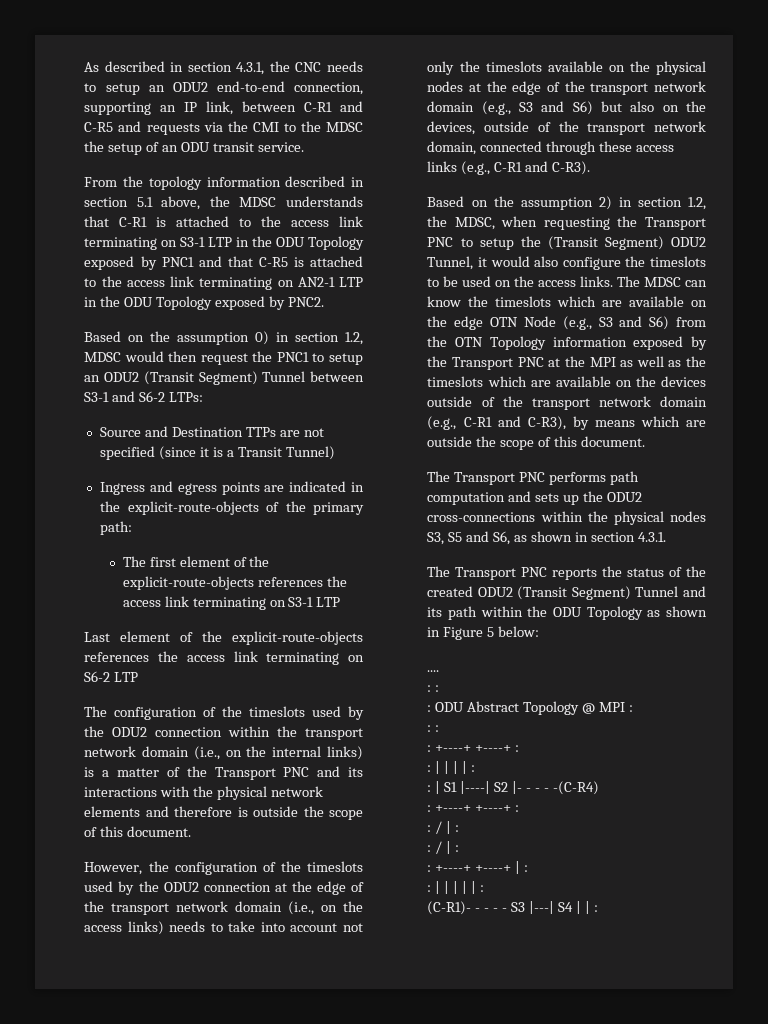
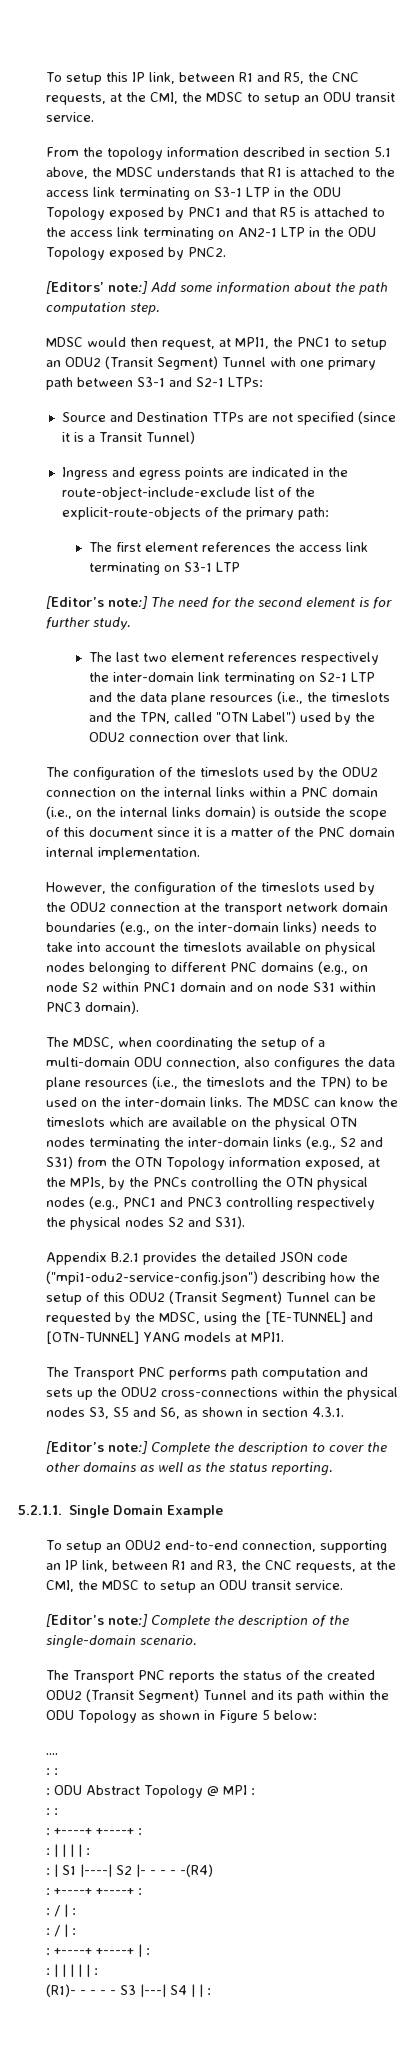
- As described in section 4.3.1, the CNC needs to setup an ODU2 end-to-end connection, supporting an IP link, between C-R1 and C-R5 and requests via the CMI to the MDSC the setup of an ODU transit service.
+ To setup this IP link, between R1 and R5, the CNC requests, at the CMI, the MDSC to setup an ODU transit service.
- From the topology information described in section 5.1 above, the MDSC understands that C-R1 is attached to the access link terminating on S3-1 LTP in the ODU Topology exposed by PNC1 and that C-R5 is attached to the access link terminating on AN2-1 LTP in the ODU Topology exposed by PNC2.
+ From the topology information described in section 5.1 above, the MDSC understands that R1 is attached to the access link terminating on S3-1 LTP in the ODU Topology exposed by PNC1 and that R5 is attached to the access link terminating on AN2-1 LTP in the ODU Topology exposed by PNC2.
- Based on the assumption 0) in section 1.2, MDSC would then request the PNC1 to setup an ODU2 (Transit Segment) Tunnel between S3-1 and S6-2 LTPs:
+ [Editors’ note:] Add some information about the path computation step.
+ MDSC would then request, at MPI1, the PNC1 to setup an ODU2 (Transit Segment) Tunnel with one primary path between S3-1 and S2-1 LTPs:
- Ingress and egress points are indicated in the explicit-route-objects of the primary path:
+ Ingress and egress points are indicated in the route-object-include-exclude list of the explicit-route-objects of the primary path:
- The first element of the explicit-route-objects references the access link terminating on S3-1 LTP
+ The first element references the access link terminating on S3-1 LTP
- Last element of the explicit-route-objects references the access link terminating on S6-2 LTP
+ [Editor’s note:] The need for the second element is for further study.
+ The last two element references respectively the inter-domain link terminating on S2-1 LTP and the data plane resources (i.e., the timeslots and the TPN, called "OTN Label") used by the ODU2 connection over that link.
- The configuration of the timeslots used by the ODU2 connection within the transport network domain (i.e., on the internal links) is a matter of the Transport PNC and its interactions with the physical network elements and therefore is outside the scope of this document.
+ The configuration of the timeslots used by the ODU2 connection on the internal links within a PNC domain (i.e., on the internal links domain) is outside the scope of this document since it is a matter of the PNC domain internal implementation.
- However, the configuration of the timeslots used by the ODU2 connection at the edge of the transport network domain (i.e., on the access links) needs to take into account not only the timeslots available on the physical nodes at the edge of the transport network domain (e.g., S3 and S6) but also on the devices, outside of the transport network domain, connected through these access links (e.g., C-R1 and C-R3).
- Based on the assumption 2) in section 1.2, the MDSC, when requesting the Transport PNC to setup the (Transit Segment) ODU2 Tunnel, it would also configure the timeslots to be used on the access links.
+ However, the configuration of the timeslots used by the ODU2 connection at the transport network domain boundaries (e.g., on the inter-domain links) needs to take into account the timeslots available on physical nodes belonging to different PNC domains (e.g., on node S2 within PNC1 domain and on node S31 within PNC3 domain).
+ The MDSC, when coordinating the setup of a multi-domain ODU connection, also configures the data plane resources (i.e., the timeslots and the TPN) to be used on the inter-domain links.
- The MDSC can know the timeslots which are available on the edge OTN Node (e.g., S3 and S6) from the OTN Topology information exposed by the Transport PNC at the MPI as well as the timeslots which are available on the devices outside of the transport network domain (e.g., C-R1 and C-R3), by means which are outside the scope of this document.
+ The MDSC can know the timeslots which are available on the physical OTN nodes terminating the inter-domain links (e.g., S2 and S31) from the OTN Topology information exposed, at the MPIs, by the PNCs controlling the OTN physical nodes (e.g., PNC1 and PNC3 controlling respectively the physical nodes S2 and S31).
+ Appendix B.2.1 provides the detailed JSON code ("mpi1-odu2-service-config.json") describing how the setup of this ODU2 (Transit Segment) Tunnel can be requested by the MDSC, using the [TE-TUNNEL] and [OTN-TUNNEL] YANG models at MPI1.
+ [Editor’s note:] Complete the description to cover the other domains as well as the status reporting.
+ 5.2.1.1. Single Domain Example
+ To setup an ODU2 end-to-end connection, supporting an IP link, between R1 and R3, the CNC requests, at the CMI, the MDSC to setup an ODU transit service.
+ [Editor’s note:] Complete the description of the single-domain scenario.
- : | S1 |----| S2 |- - - - -(C-R4)
+ : | S1 |----| S2 |- - - - -(R4)
- (C-R1)- - - - - S3 |---| S4 | | :
+ (R1)- - - - - S3 |---| S4 | | :

